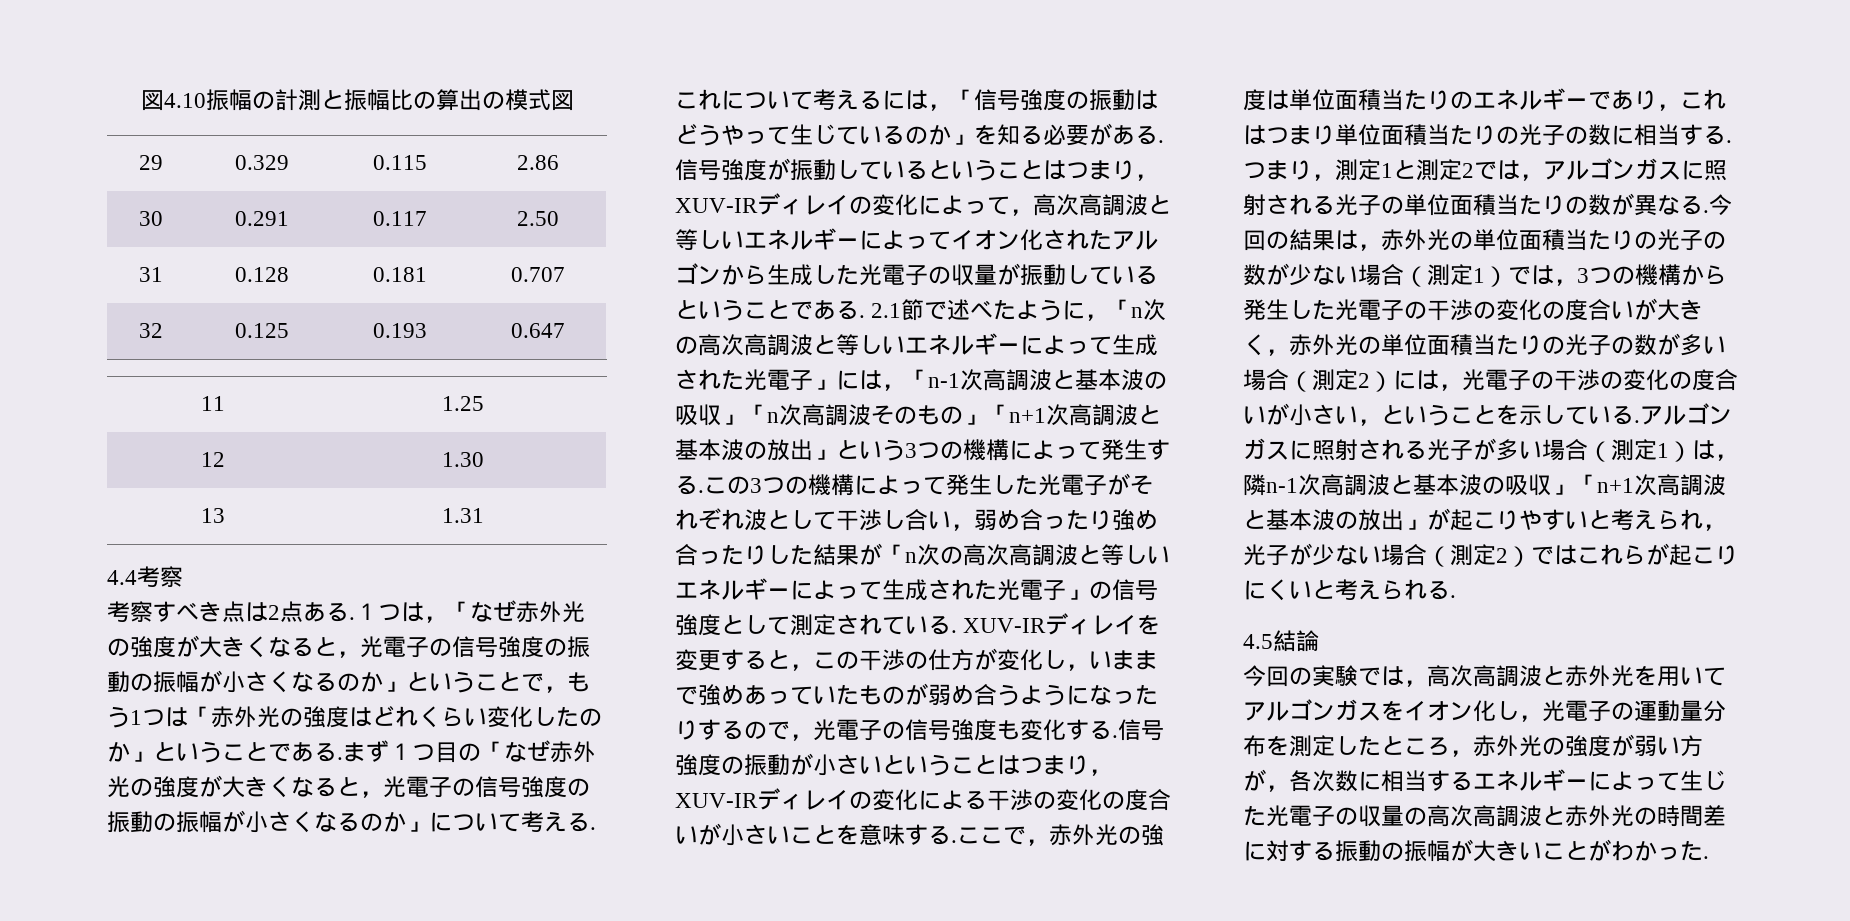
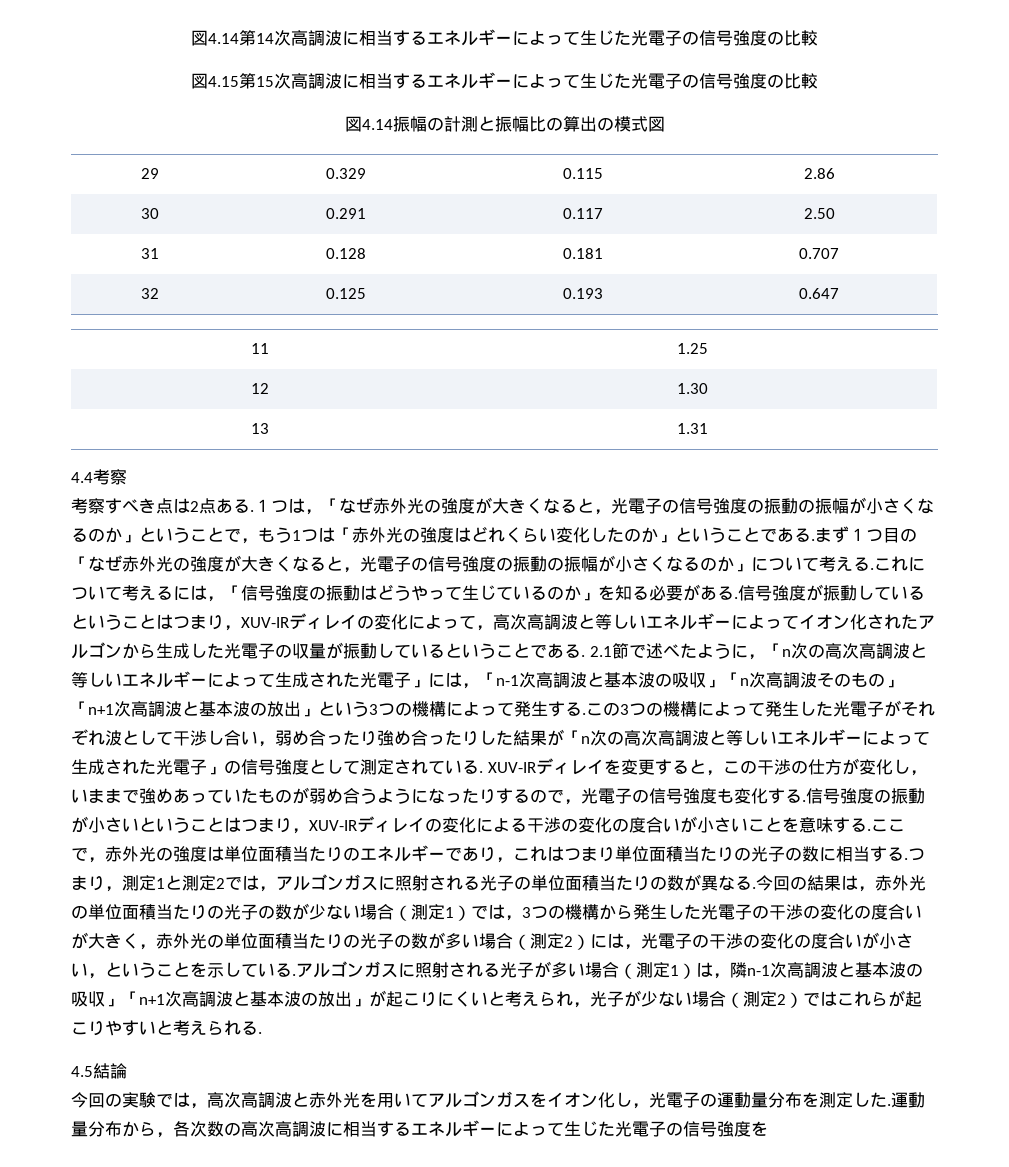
- 図4.10振幅の計測と振幅比の算出の模式図
+ 図4.14第14次高調波に相当するエネルギーによって生じた光電子の信号強度の比較
+ 図4.15第15次高調波に相当するエネルギーによって生じた光電子の信号強度の比較
+ 図4.14振幅の計測と振幅比の算出の模式図
- アルゴンガスに照射される光子が多い場合（測定1）は，隣n-1次高調波と基本波の吸収」「n+1次高調波と基本波の放出」が起こりやすいと考えられ，光子が少ない場合（測定2）ではこれらが起こりにくいと考えられる.
+ アルゴンガスに照射される光子が多い場合（測定1）は，隣n-1次高調波と基本波の吸収」「n+1次高調波と基本波の放出」が起こりにくいと考えられ，光子が少ない場合（測定2）ではこれらが起こりやすいと考えられる.
- 今回の実験では，高次高調波と赤外光を用いてアルゴンガスをイオン化し，光電子の運動量分布を測定したところ，赤外光の強度が弱い方が，各次数に相当するエネルギーによって生じた光電子の収量の高次高調波と赤外光の時間差に対する振動の振幅が大きいことがわかった.
+ 今回の実験では，高次高調波と赤外光を用いてアルゴンガスをイオン化し，光電子の運動量分布を測定した.運動量分布から，各次数の高次高調波に相当するエネルギーによって生じた光電子の信号強度を

